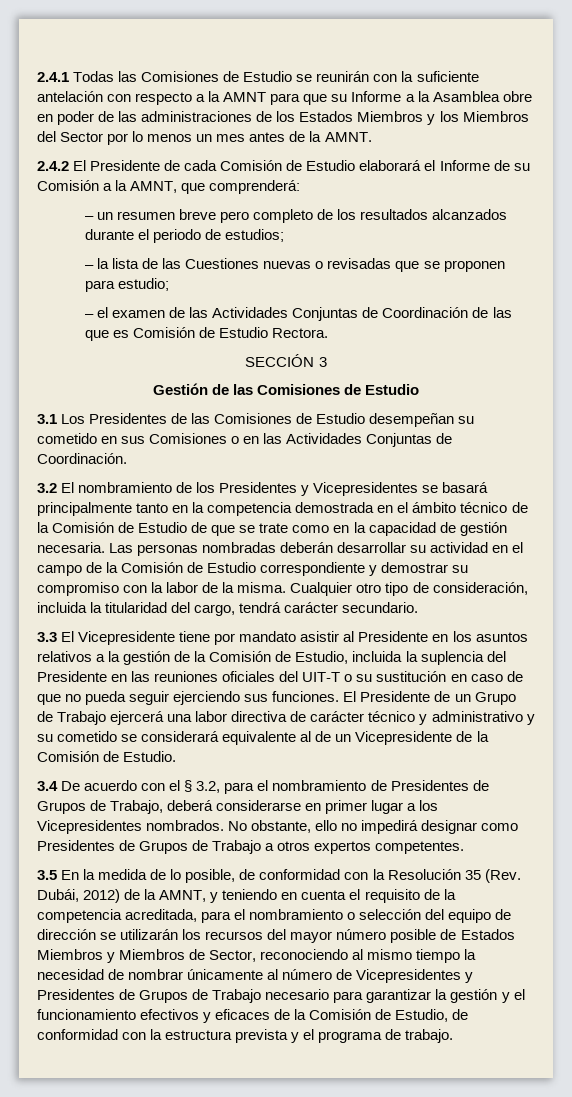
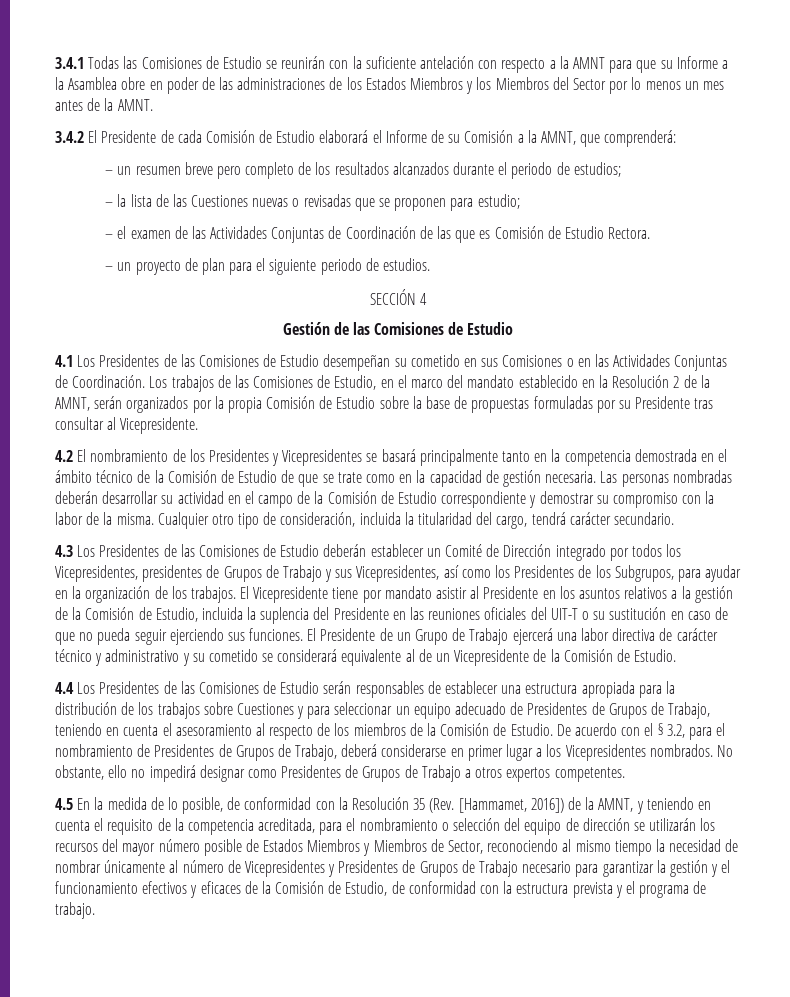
- 2.4.1 Todas las Comisiones de Estudio se reunirán con la suficiente antelación con respecto a la AMNT para que su Informe a la Asamblea obre en poder de las administraciones de los Estados Miembros y los Miembros del Sector por lo menos un mes antes de la AMNT.
+ 3.4.1 Todas las Comisiones de Estudio se reunirán con la suficiente antelación con respecto a la AMNT para que su Informe a la Asamblea obre en poder de las administraciones de los Estados Miembros y los Miembros del Sector por lo menos un mes antes de la AMNT.
- 2.4.2 El Presidente de cada Comisión de Estudio elaborará el Informe de su Comisión a la AMNT, que comprenderá:
+ 3.4.2 El Presidente de cada Comisión de Estudio elaborará el Informe de su Comisión a la AMNT, que comprenderá:
+ – un proyecto de plan para el siguiente periodo de estudios.
- SECCIÓN 3
+ SECCIÓN 4
- 3.1 Los Presidentes de las Comisiones de Estudio desempeñan su cometido en sus Comisiones o en las Actividades Conjuntas de Coordinación.
- 3.2 El nombramiento de los Presidentes y Vicepresidentes se basará principalmente tanto en la competencia demostrada en el ámbito técnico de la Comisión de Estudio de que se trate como en la capacidad de gestión necesaria.
+ 4.1 Los Presidentes de las Comisiones de Estudio desempeñan su cometido en sus Comisiones o en las Actividades Conjuntas de Coordinación. Los trabajos de las Comisiones de Estudio, en el marco del mandato establecido en la Resolución 2 de la AMNT, serán organizados por la propia Comisión de Estudio sobre la base de propuestas formuladas por su Presidente tras consultar al Vicepresidente.
+ 4.2 El nombramiento de los Presidentes y Vicepresidentes se basará principalmente tanto en la competencia demostrada en el ámbito técnico de la Comisión de Estudio de que se trate como en la capacidad de gestión necesaria.
- 3.3 El Vicepresidente tiene por mandato asistir al Presidente en los asuntos relativos a la gestión de la Comisión de Estudio, incluida la suplencia del Presidente en las reuniones oficiales del UIT-T o su sustitución en caso de que no pueda seguir ejerciendo sus funciones.
+ 4.3 Los Presidentes de las Comisiones de Estudio deberán establecer un Comité de Dirección integrado por todos los Vicepresidentes, presidentes de Grupos de Trabajo y sus Vicepresidentes, así como los Presidentes de los Subgrupos, para ayudar en la organización de los trabajos. El Vicepresidente tiene por mandato asistir al Presidente en los asuntos relativos a la gestión de la Comisión de Estudio, incluida la suplencia del Presidente en las reuniones oficiales del UIT-T o su sustitución en caso de que no pueda seguir ejerciendo sus funciones.
- 3.4 De acuerdo con el § 3.2, para el nombramiento de Presidentes de Grupos de Trabajo, deberá considerarse en primer lugar a los Vicepresidentes nombrados.
+ 4.4 Los Presidentes de las Comisiones de Estudio serán responsables de establecer una estructura apropiada para la distribución de los trabajos sobre Cuestiones y para seleccionar un equipo adecuado de Presidentes de Grupos de Trabajo, teniendo en cuenta el asesoramiento al respecto de los miembros de la Comisión de Estudio. De acuerdo con el § 3.2, para el nombramiento de Presidentes de Grupos de Trabajo, deberá considerarse en primer lugar a los Vicepresidentes nombrados.
- 3.5 En la medida de lo posible, de conformidad con la Resolución 35 (Rev. Dubái, 2012) de la AMNT, y teniendo en cuenta el requisito de la competencia acreditada, para el nombramiento o selección del equipo de dirección se utilizarán los recursos del mayor número posible de Estados Miembros y Miembros de Sector, reconociendo al mismo tiempo la necesidad de nombrar únicamente al número de Vicepresidentes y Presidentes de Grupos de Trabajo necesario para garantizar la gestión y el funcionamiento efectivos y eficaces de la Comisión de Estudio, de conformidad con la estructura prevista y el programa de trabajo.
+ 4.5 En la medida de lo posible, de conformidad con la Resolución 35 (Rev. [Hammamet, 2016]) de la AMNT, y teniendo en cuenta el requisito de la competencia acreditada, para el nombramiento o selección del equipo de dirección se utilizarán los recursos del mayor número posible de Estados Miembros y Miembros de Sector, reconociendo al mismo tiempo la necesidad de nombrar únicamente al número de Vicepresidentes y Presidentes de Grupos de Trabajo necesario para garantizar la gestión y el funcionamiento efectivos y eficaces de la Comisión de Estudio, de conformidad con la estructura prevista y el programa de trabajo.

